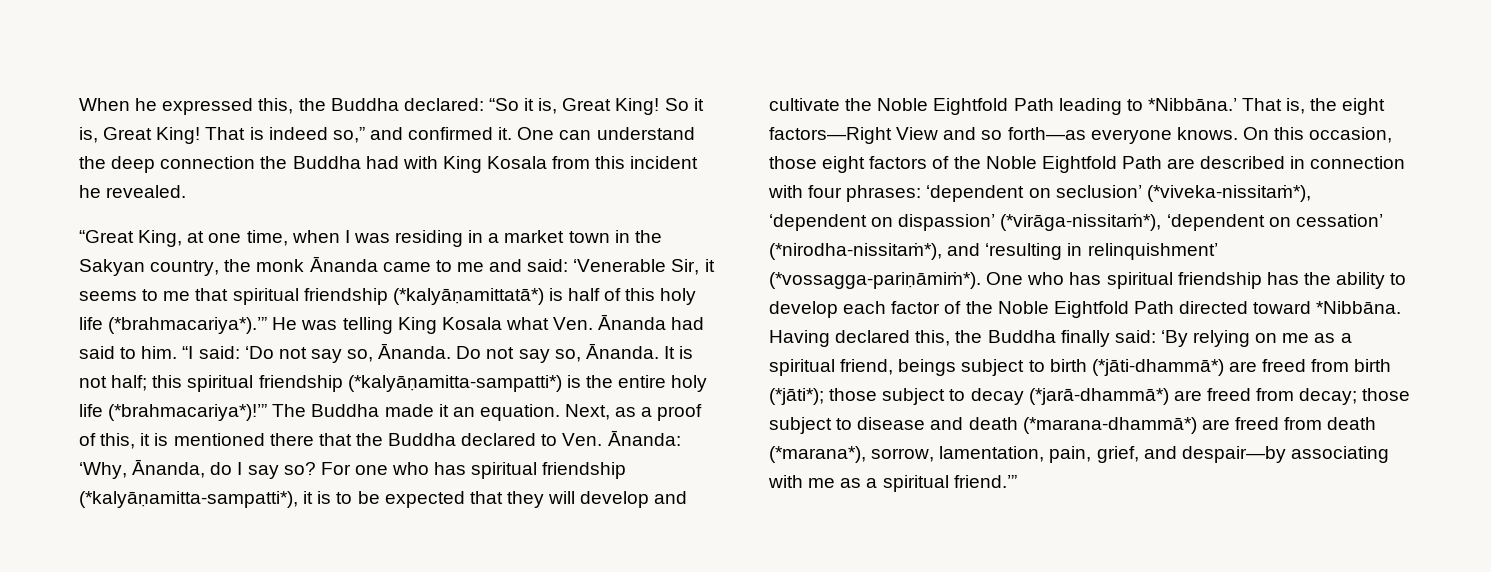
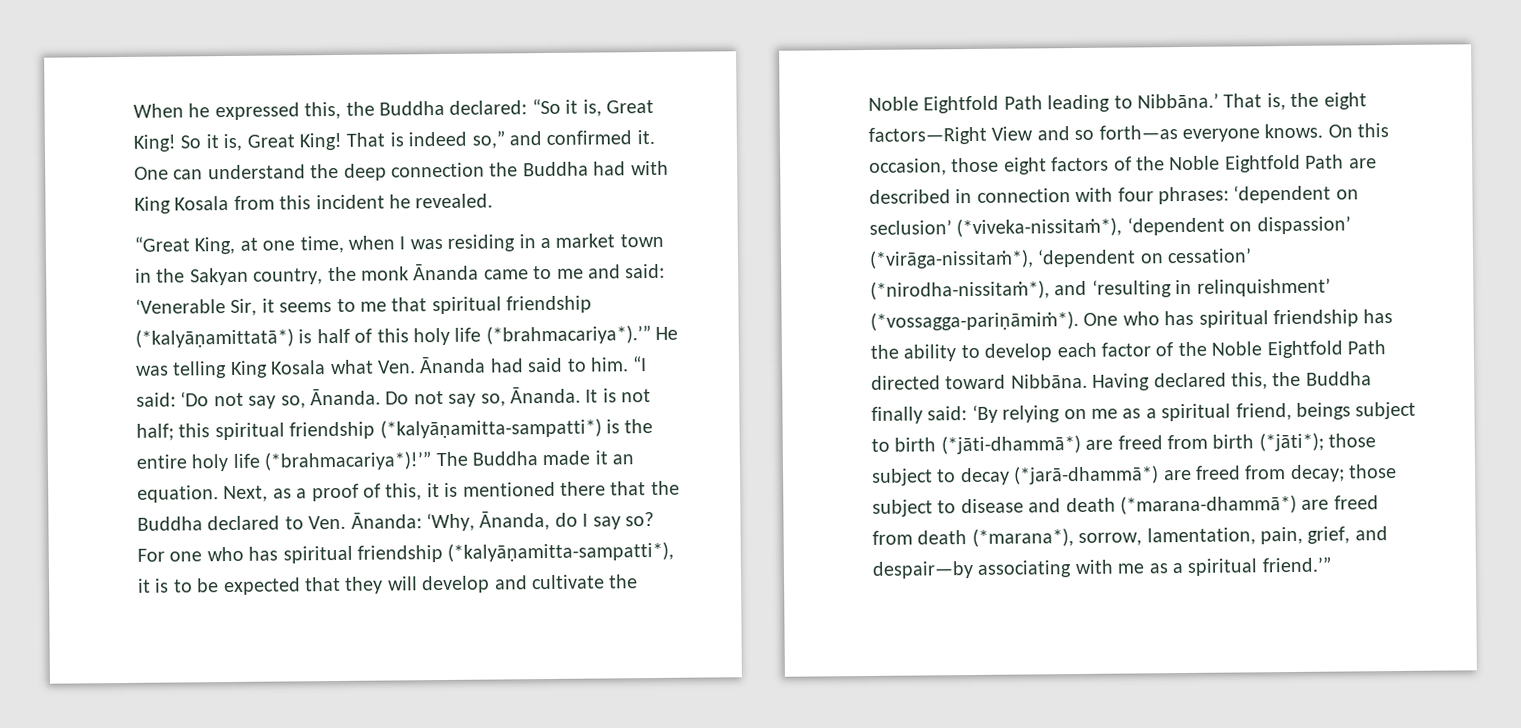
- For one who has spiritual friendship (*kalyāṇamitta-sampatti*), it is to be expected that they will develop and cultivate the Noble Eightfold Path leading to *Nibbāna.’
+ For one who has spiritual friendship (*kalyāṇamitta-sampatti*), it is to be expected that they will develop and cultivate the Noble Eightfold Path leading to Nibbāna.’
- One who has spiritual friendship has the ability to develop each factor of the Noble Eightfold Path directed toward *Nibbāna.
+ One who has spiritual friendship has the ability to develop each factor of the Noble Eightfold Path directed toward Nibbāna.

